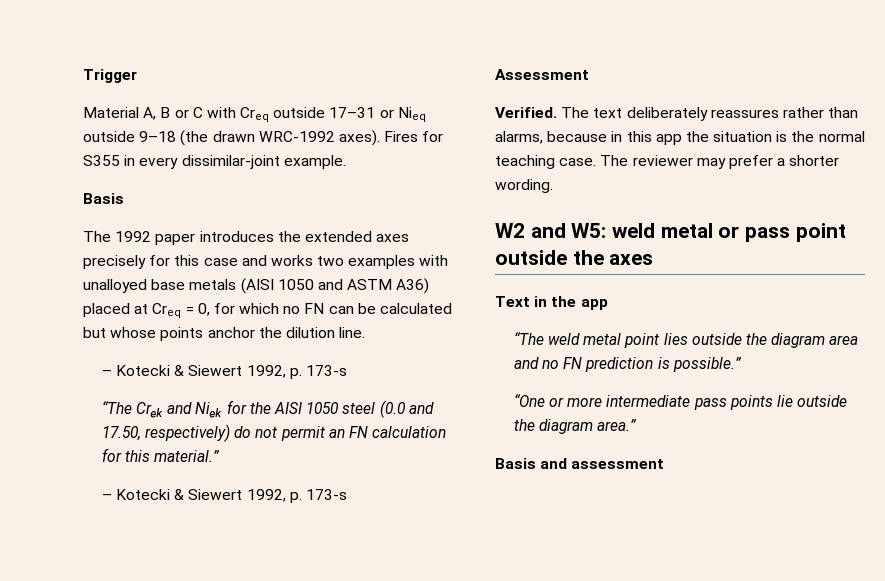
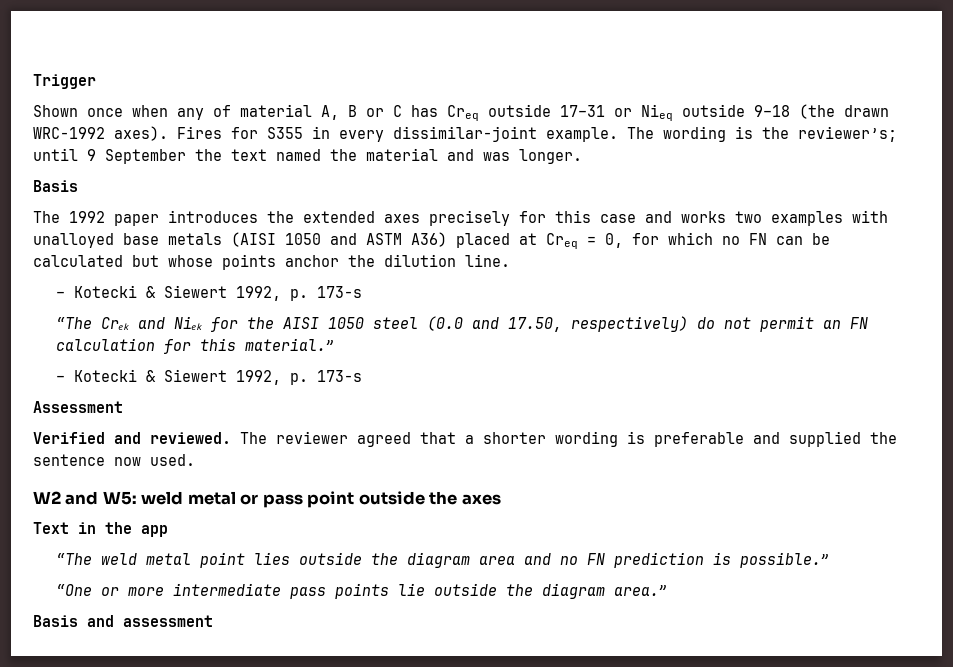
- Material A, B or C with Creq outside 17–31 or Nieq outside 9–18 (the drawn WRC-1992 axes).
+ Shown once when any of material A, B or C has Creq outside 17–31 or Nieq outside 9–18 (the drawn WRC-1992 axes).
+ The wording is the reviewer’s; until 9 September the text named the material and was longer.
- Verified. The text deliberately reassures rather than alarms, because in this app the situation is the normal teaching case. The reviewer may prefer a shorter wording.
+ Verified and reviewed. The reviewer agreed that a shorter wording is preferable and supplied the sentence now used.

